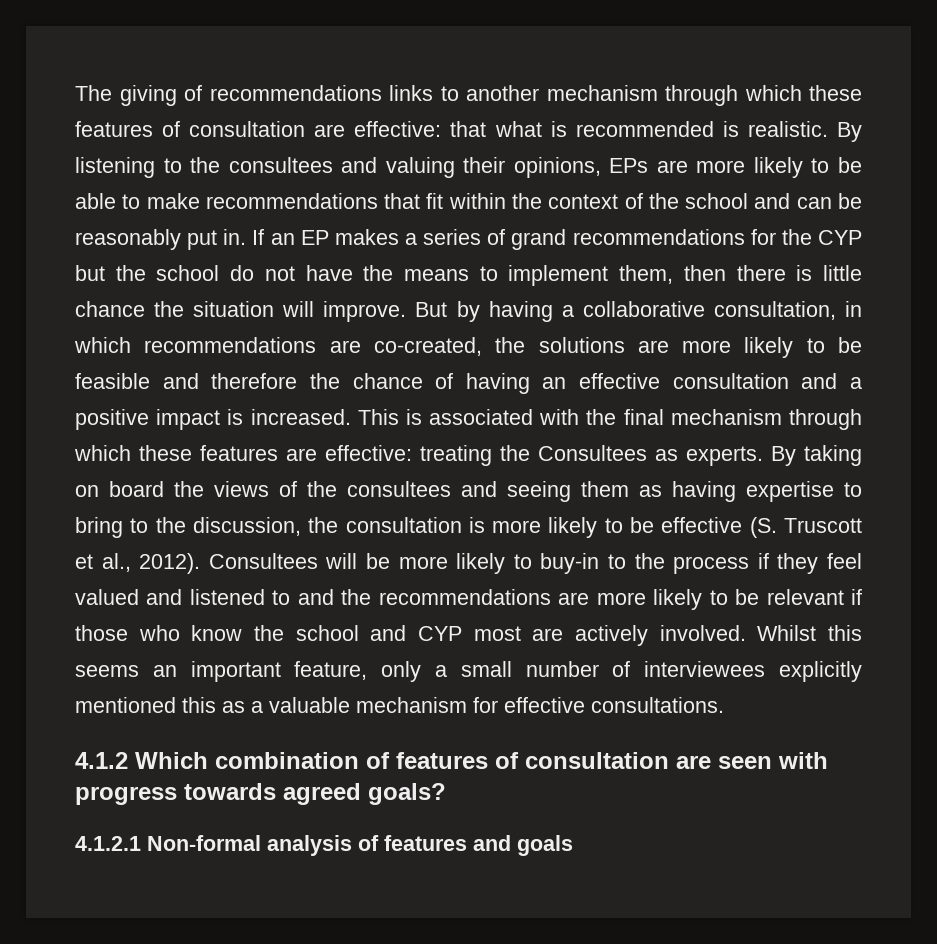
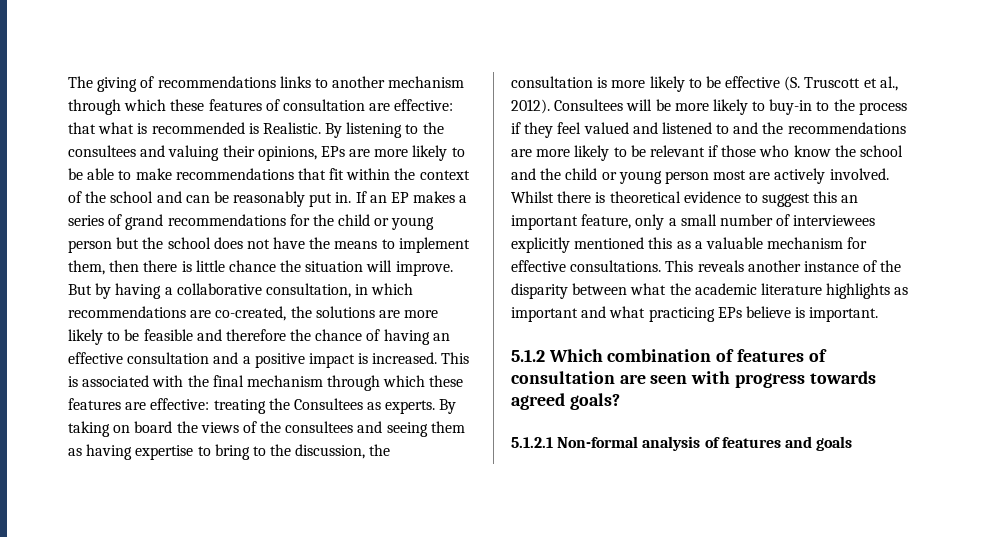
- The giving of recommendations links to another mechanism through which these features of consultation are effective: that what is recommended is realistic.
+ The giving of recommendations links to another mechanism through which these features of consultation are effective: that what is recommended is Realistic.
- If an EP makes a series of grand recommendations for the CYP but the school do not have the means to implement them, then there is little chance the situation will improve.
+ If an EP makes a series of grand recommendations for the child or young person but the school does not have the means to implement them, then there is little chance the situation will improve.
- Consultees will be more likely to buy-in to the process if they feel valued and listened to and the recommendations are more likely to be relevant if those who know the school and CYP most are actively involved.
+ Consultees will be more likely to buy-in to the process if they feel valued and listened to and the recommendations are more likely to be relevant if those who know the school and the child or young person most are actively involved.
- Whilst this seems an important feature, only a small number of interviewees explicitly mentioned this as a valuable mechanism for effective consultations.
- 4.1.2 Which combination of features of consultation are seen with progress towards agreed goals?
+ Whilst there is theoretical evidence to suggest this an important feature, only a small number of interviewees explicitly mentioned this as a valuable mechanism for effective consultations. This reveals another instance of the disparity between what the academic literature highlights as important and what practicing EPs believe is important.
+ 5.1.2 Which combination of features of consultation are seen with progress towards agreed goals?
- 4.1.2.1 Non-formal analysis of features and goals
+ 5.1.2.1 Non-formal analysis of features and goals

